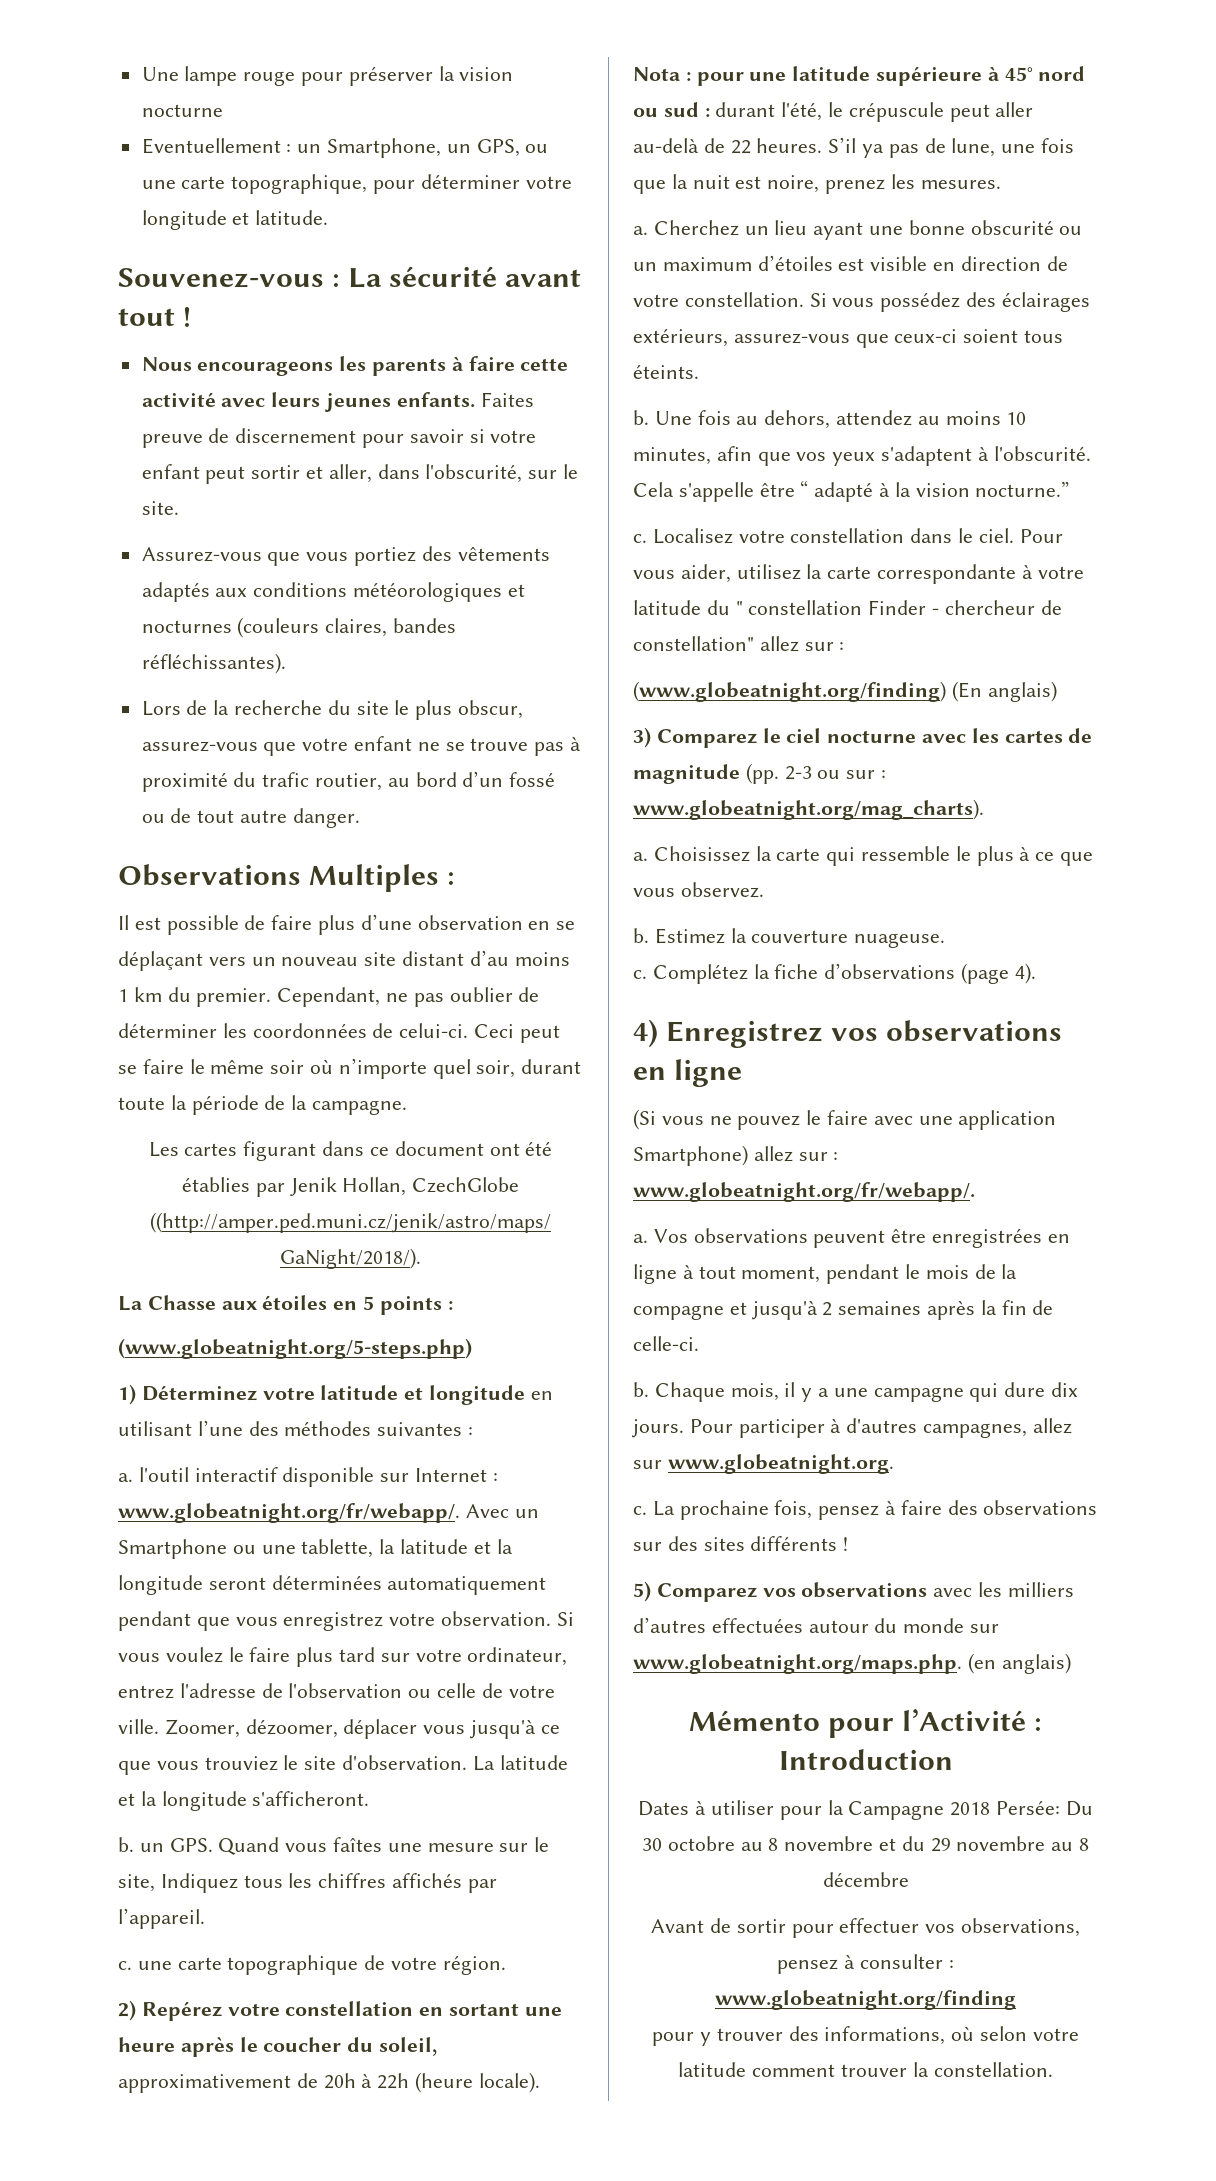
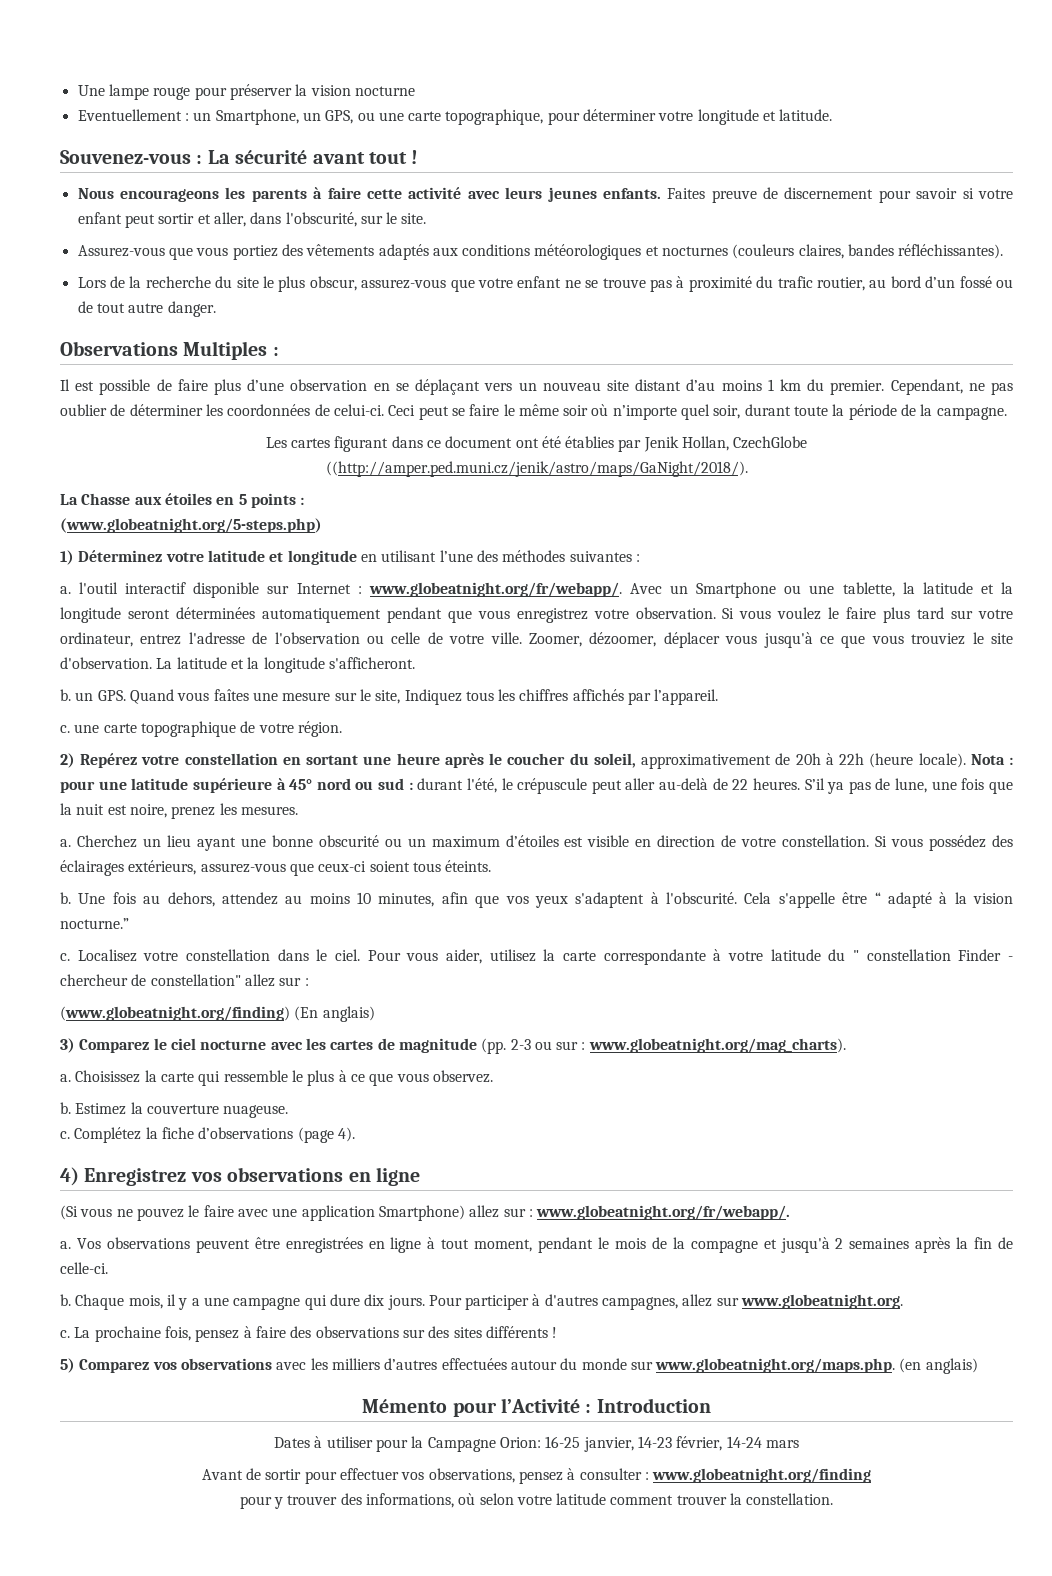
- Dates à utiliser pour la Campagne 2018 Persée: Du 30 octobre au 8 novembre et du 29 novembre au 8 décembre
+ Dates à utiliser pour la Campagne Orion: 16-25 janvier, 14-23 février, 14-24 mars

